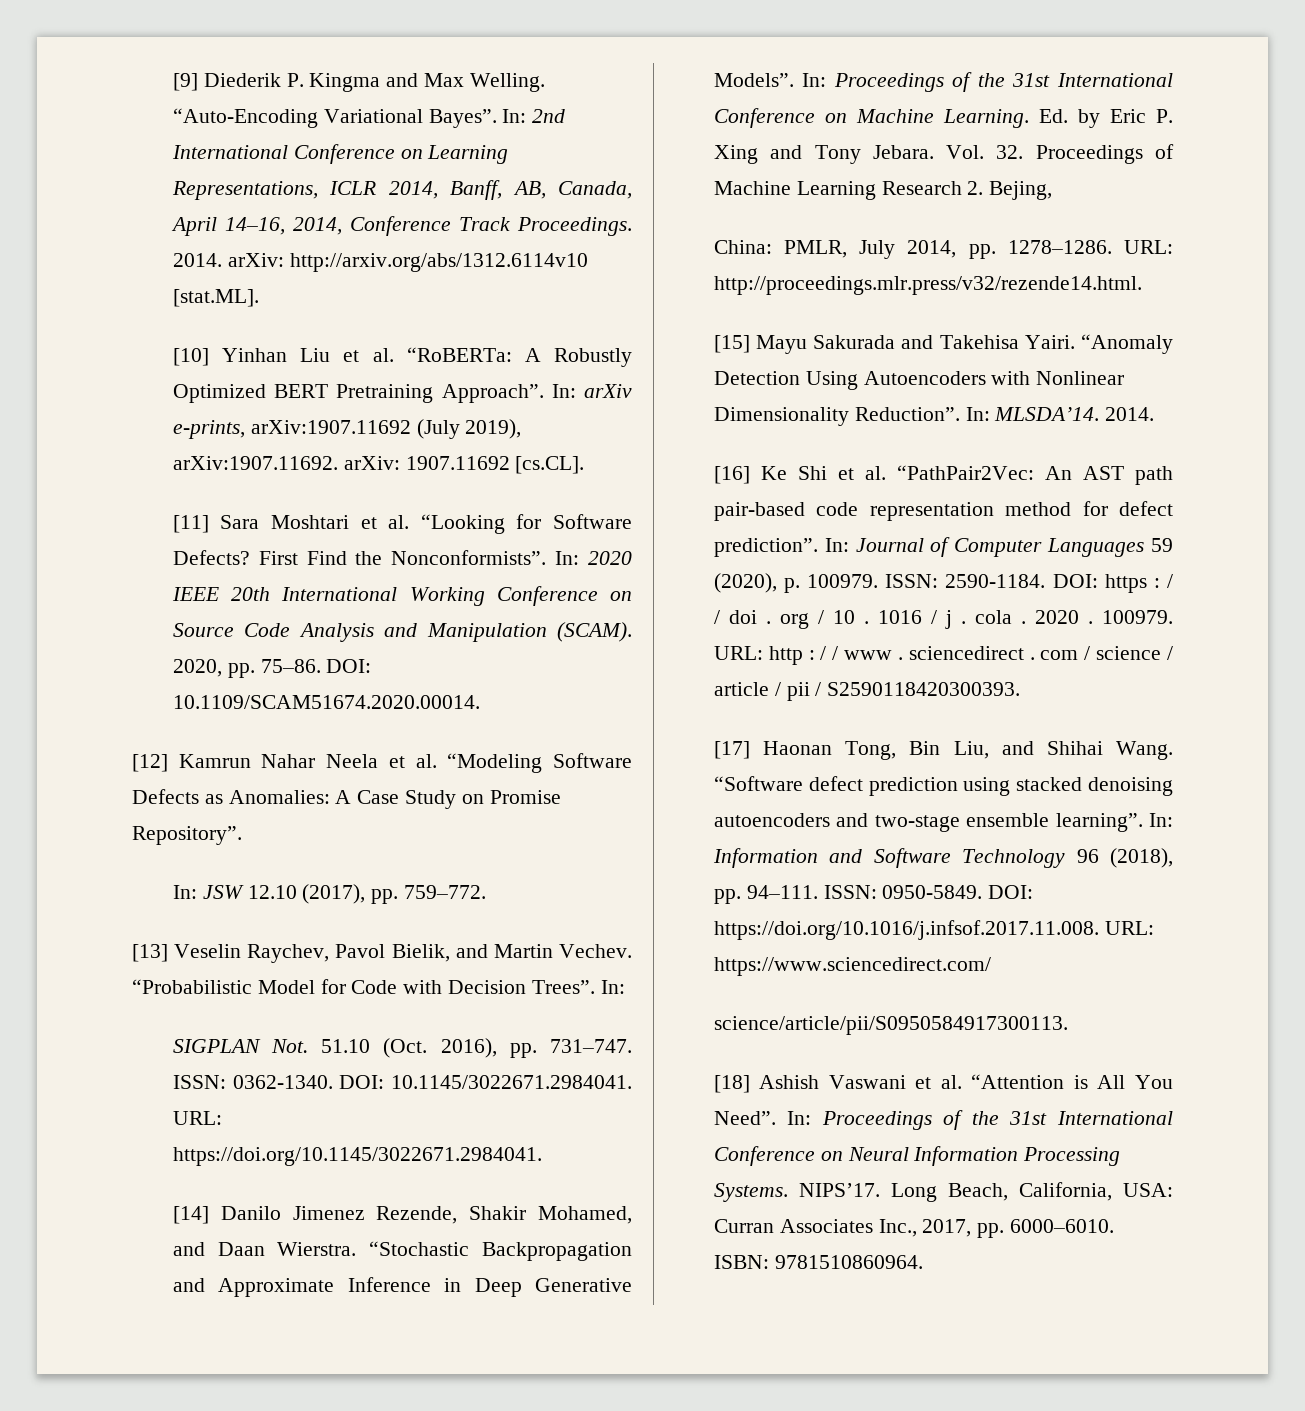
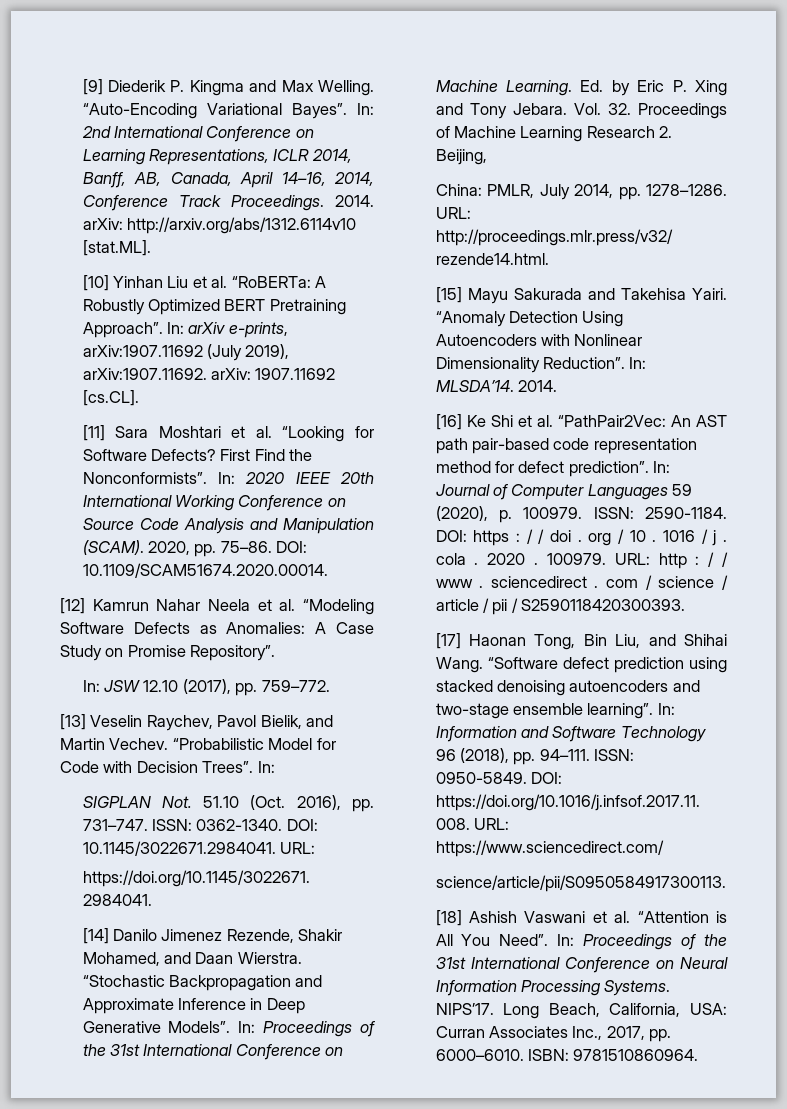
- Vol. 32. Proceedings of Machine Learning Research 2. Bejing,
+ Vol. 32. Proceedings of Machine Learning Research 2. Beijing,

